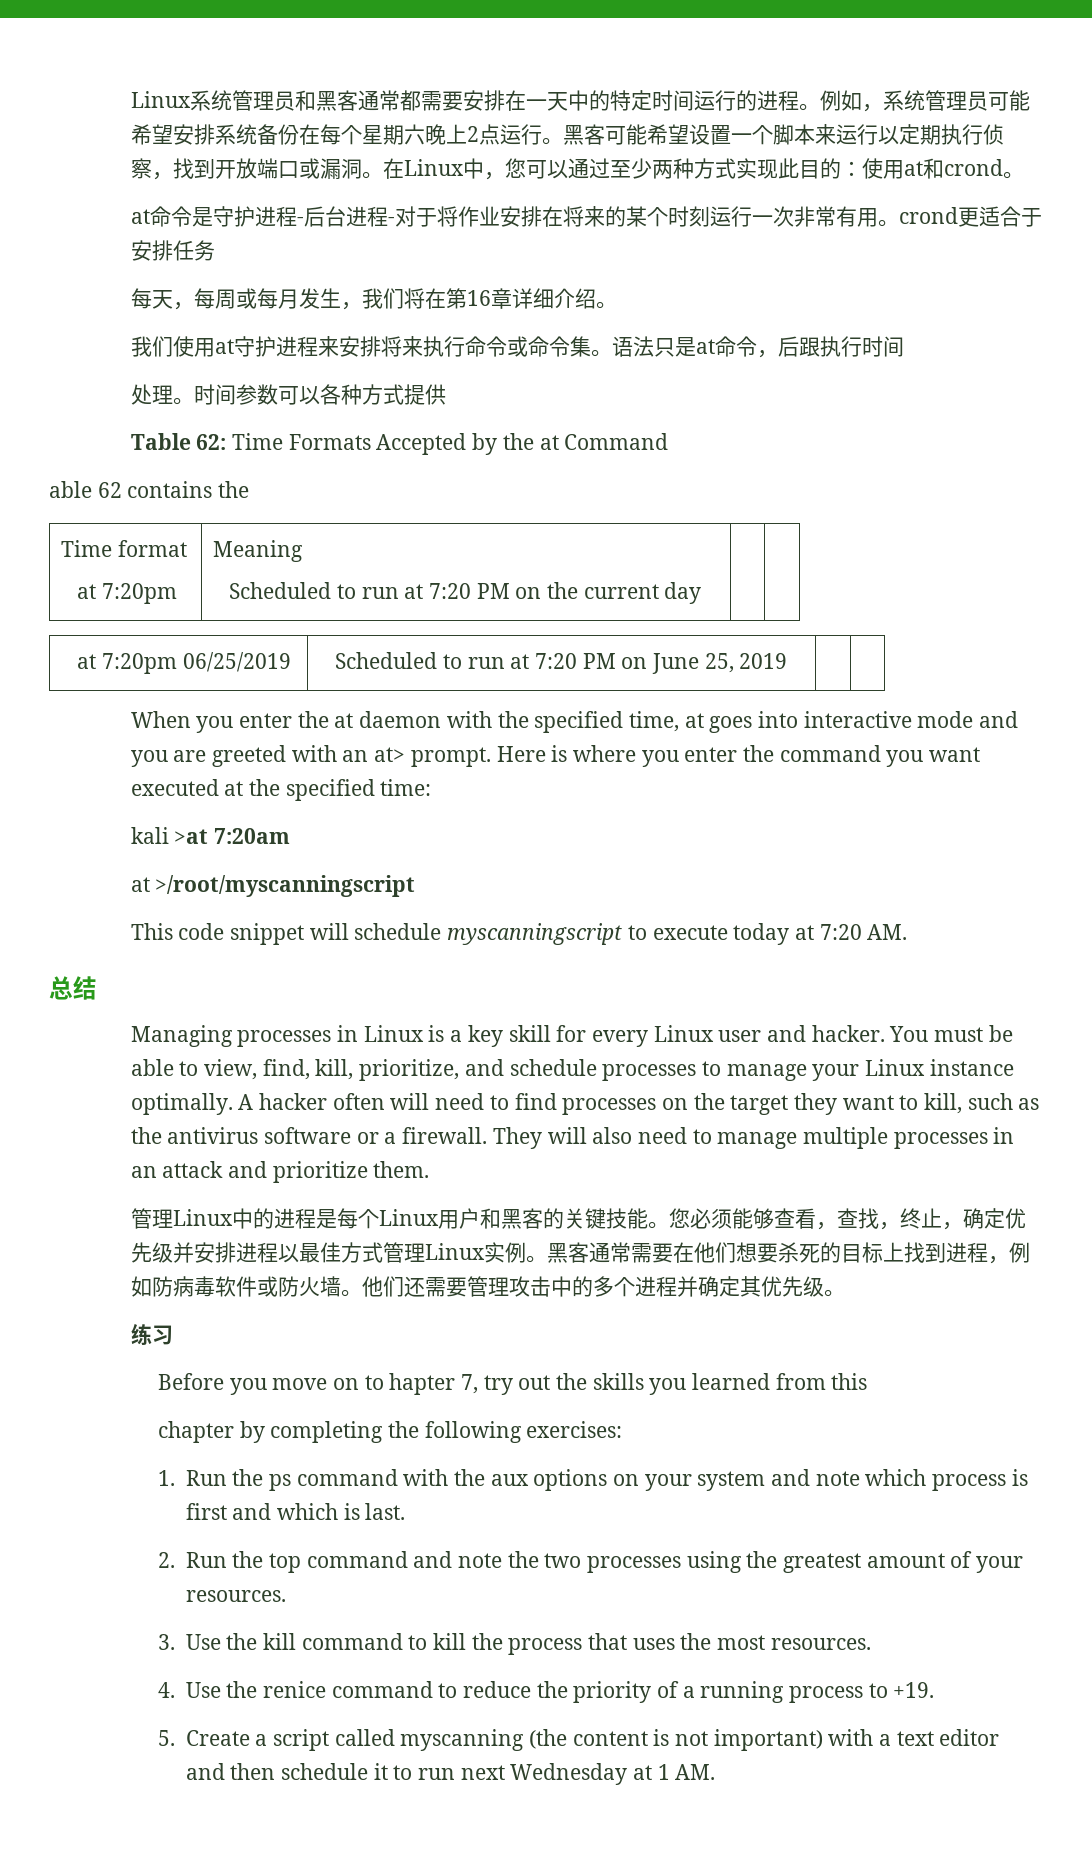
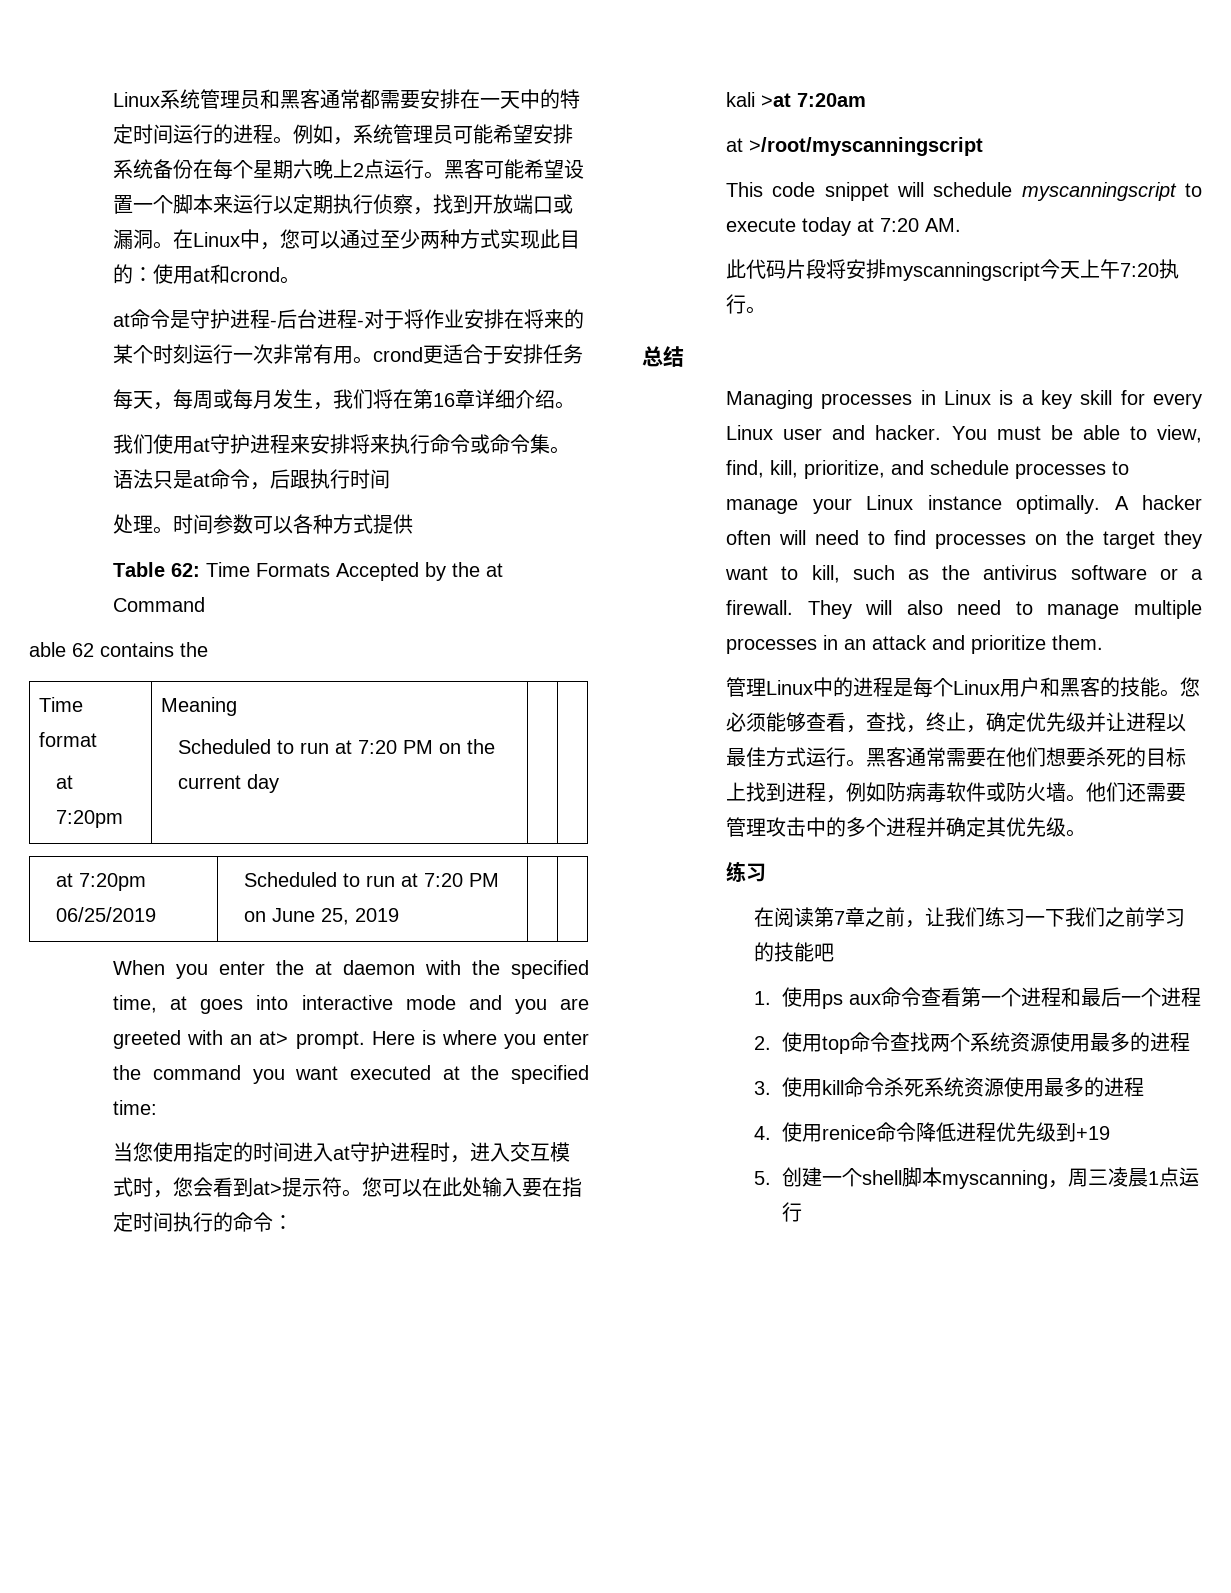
+ 当您使用指定的时间进入at守护进程时，进入交互模式时，您会看到at>提示符。您可以在此处输入要在指定时间执行的命令：
+ 此代码片段将安排myscanningscript今天上午7:20执行。
- 管理Linux中的进程是每个Linux用户和黑客的关键技能。
+ 管理Linux中的进程是每个Linux用户和黑客的技能。
- 您必须能够查看，查找，终止，确定优先级并安排进程以最佳方式管理Linux实例。
+ 您必须能够查看，查找，终止，确定优先级并让进程以最佳方式运行。
- Before you move on to hapter 7, try out the skills you learned from this
- chapter by completing the following exercises:
- 1. Run the ps command with the aux options on your system and note which process is first and which is last.
- 2. Run the top command and note the two processes using the greatest amount of your resources.
- 3. Use the kill command to kill the process that uses the most resources.
- 4. Use the renice command to reduce the priority of a running process to +19.
- 5. Create a script called myscanning (the content is not important) with a text editor and then schedule it to run next Wednesday at 1 AM.
+ 在阅读第7章之前，让我们练习一下我们之前学习的技能吧
+ 1.使用ps aux命令查看第一个进程和最后一个进程
+ 2.使用top命令查找两个系统资源使用最多的进程
+ 3.使用kill命令杀死系统资源使用最多的进程
+ 4.使用renice命令降低进程优先级到+19
+ 5.创建一个shell脚本myscanning，周三凌晨1点运行

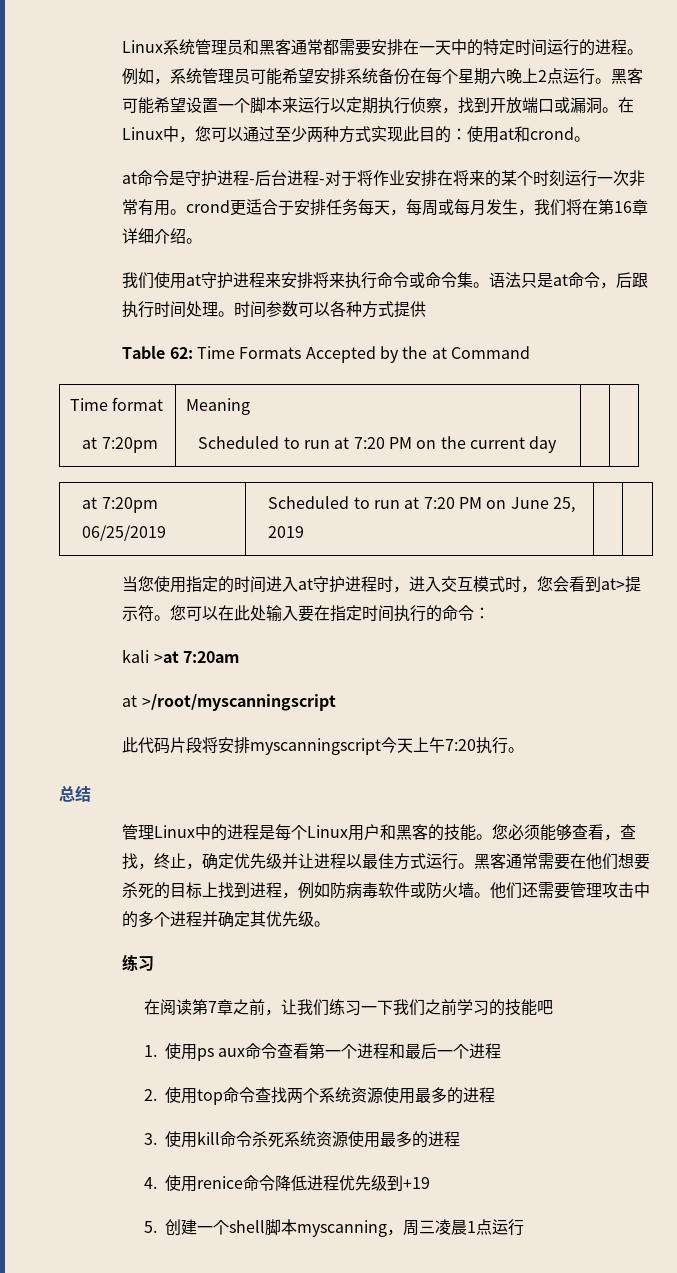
- at命令是守护进程-后台进程-对于将作业安排在将来的某个时刻运行一次非常有用。crond更适合于安排任务
- 每天，每周或每月发生，我们将在第16章详细介绍。
+ at命令是守护进程-后台进程-对于将作业安排在将来的某个时刻运行一次非常有用。crond更适合于安排任务每天，每周或每月发生，我们将在第16章详细介绍。
- 语法只是at命令，后跟执行时间
- 处理。
+ 语法只是at命令，后跟执行时间处理。
- able 62 contains the
- When you enter the at daemon with the specified time, at goes into interactive mode and you are greeted with an at> prompt. Here is where you enter the command you want executed at the specified time:
- This code snippet will schedule myscanningscript to execute today at 7:20 AM.
- Managing processes in Linux is a key skill for every Linux user and hacker. You must be able to view, find, kill, prioritize, and schedule processes to manage your Linux instance optimally. A hacker often will need to find processes on the target they want to kill, such as the antivirus software or a firewall. They will also need to manage multiple processes in an attack and prioritize them.

